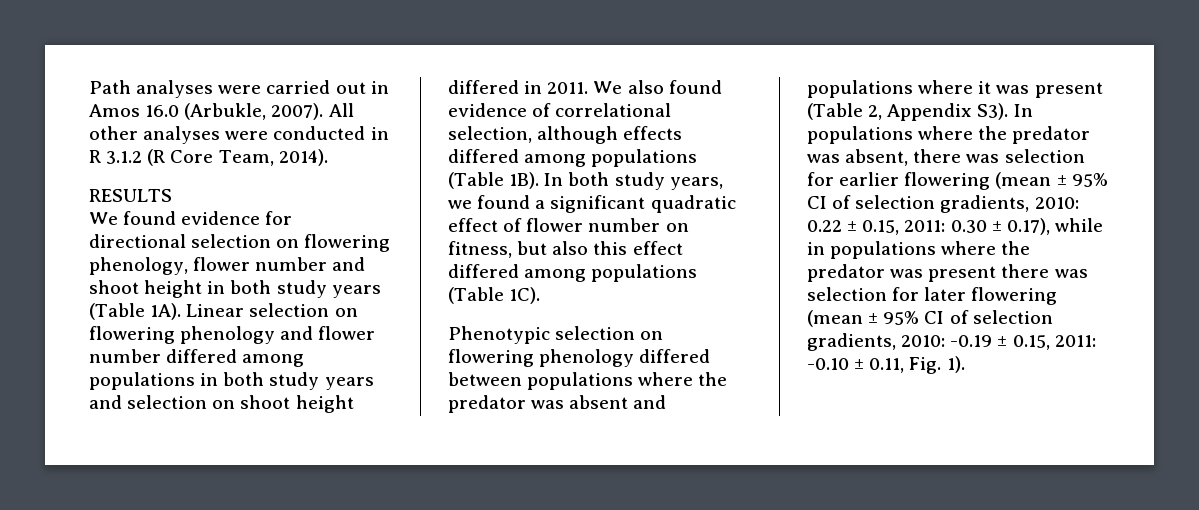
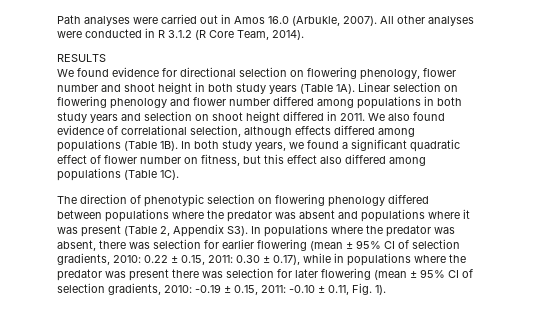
- In both study years, we found a significant quadratic effect of flower number on fitness, but also this effect differed among populations (Table 1C).
+ In both study years, we found a significant quadratic effect of flower number on fitness, but this effect also differed among populations (Table 1C).
- Phenotypic selection on flowering phenology differed between populations where the predator was absent and populations where it was present (Table 2, Appendix S3). In populations where the predator was absent, there was selection for earlier flowering (mean ± 95% CI of selection gradients, 2010:
+ The direction of phenotypic selection on flowering phenology differed between populations where the predator was absent and populations where it was present (Table 2, Appendix S3). In populations where the predator was absent, there was selection for earlier flowering (mean ± 95% CI of selection gradients, 2010:

